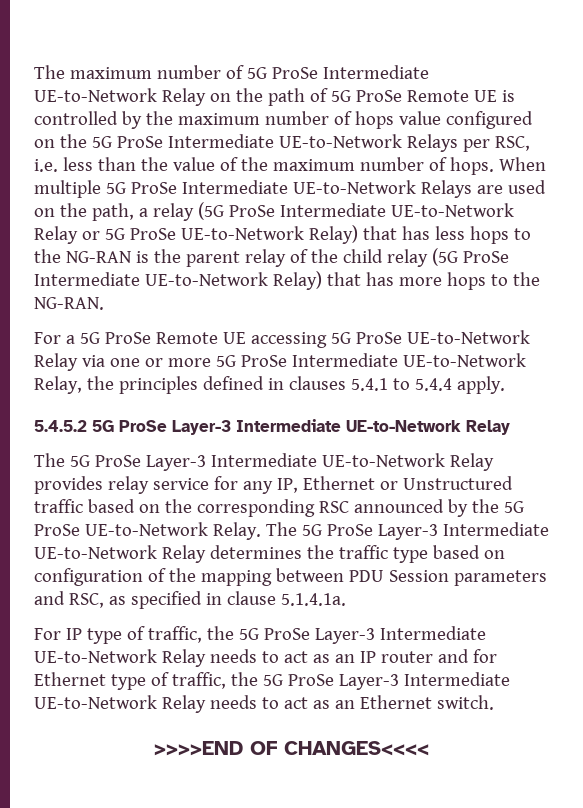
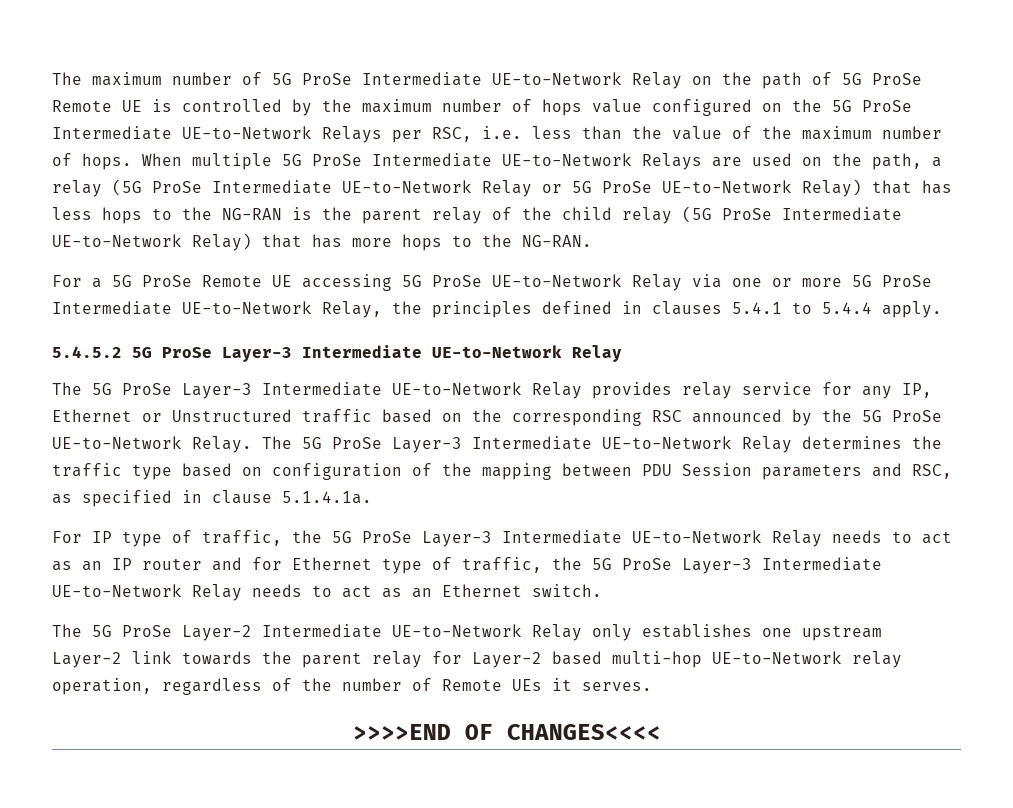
+ The 5G ProSe Layer-2 Intermediate UE-to-Network Relay only establishes one upstream Layer-2 link towards the parent relay for Layer-2 based multi-hop UE-to-Network relay operation, regardless of the number of Remote UEs it serves.

